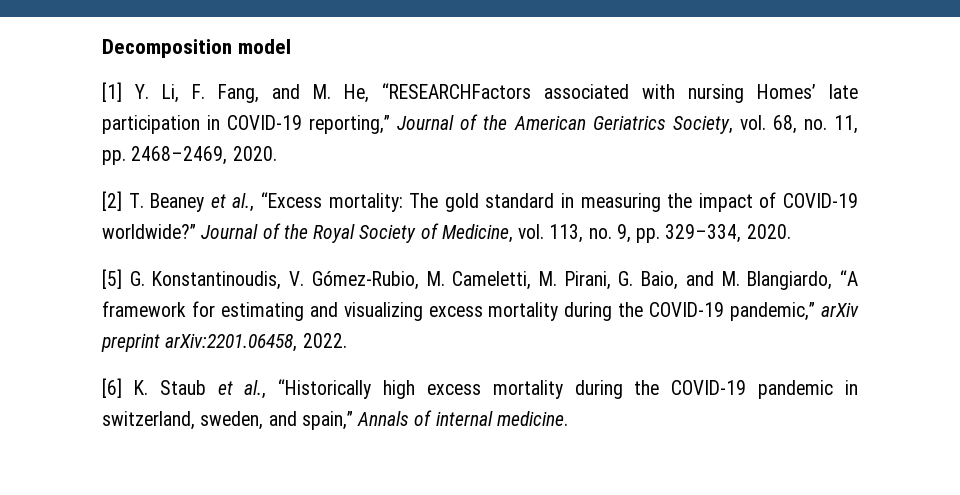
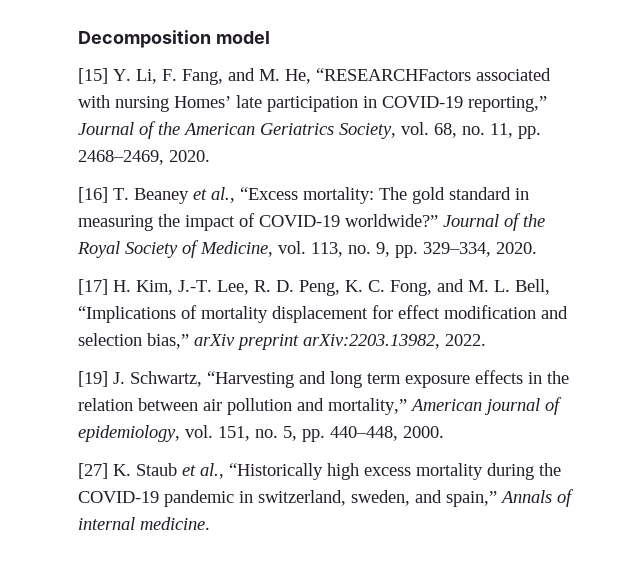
- [1] Y. Li, F. Fang, and M. He, “RESEARCHFactors associated with nursing Homesʼ late participation in COVID-19 reporting,” Journal of the American Geriatrics Society, vol. 68, no. 11, pp. 2468–2469, 2020.
+ [15] Y. Li, F. Fang, and M. He, “RESEARCHFactors associated with nursing Homesʼ late participation in COVID-19 reporting,” Journal of the American Geriatrics Society, vol. 68, no. 11, pp. 2468–2469, 2020.
- [2] T. Beaney et al., “Excess mortality: The gold standard in measuring the impact of COVID-19 worldwide?”
+ [16] T. Beaney et al., “Excess mortality: The gold standard in measuring the impact of COVID-19 worldwide?”
- [5] G. Konstantinoudis, V. Gómez-Rubio, M. Cameletti, M. Pirani, G. Baio, and M. Blangiardo, “A framework for estimating and visualizing excess mortality during the COVID-19 pandemic,” arXiv preprint arXiv:2201.06458, 2022.
+ [17] H. Kim, J.-T. Lee, R. D. Peng, K. C. Fong, and M. L. Bell, “Implications of mortality displacement for effect modification and selection bias,” arXiv preprint arXiv:2203.13982, 2022.
- [6] K. Staub et al., “Historically high excess mortality during the COVID-19 pandemic in switzerland, sweden, and spain,” Annals of internal medicine.
+ [19] J. Schwartz, “Harvesting and long term exposure effects in the relation between air pollution and mortality,” American journal of epidemiology, vol. 151, no. 5, pp. 440–448, 2000.
+ [27] K. Staub et al., “Historically high excess mortality during the COVID-19 pandemic in switzerland, sweden, and spain,” Annals of internal medicine.

